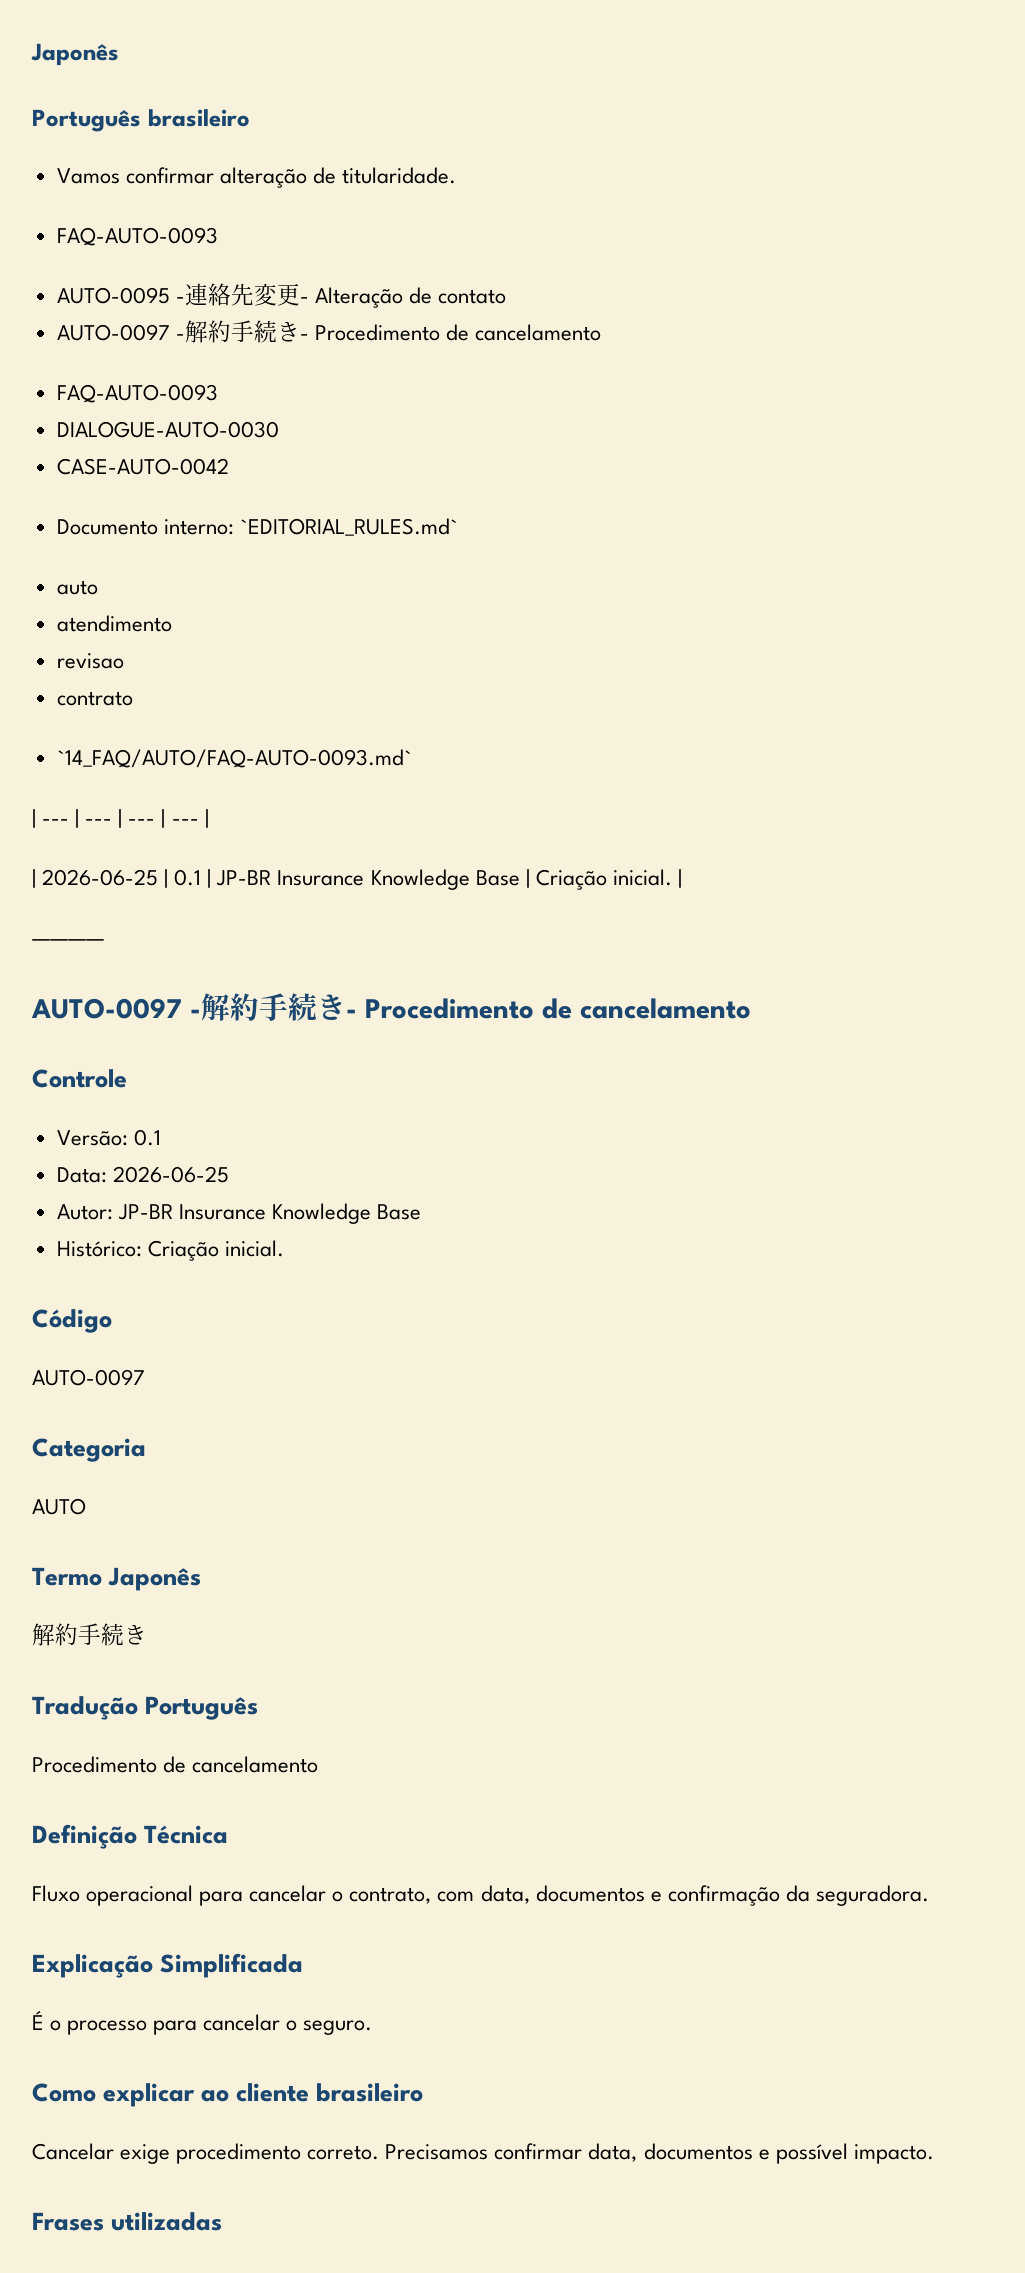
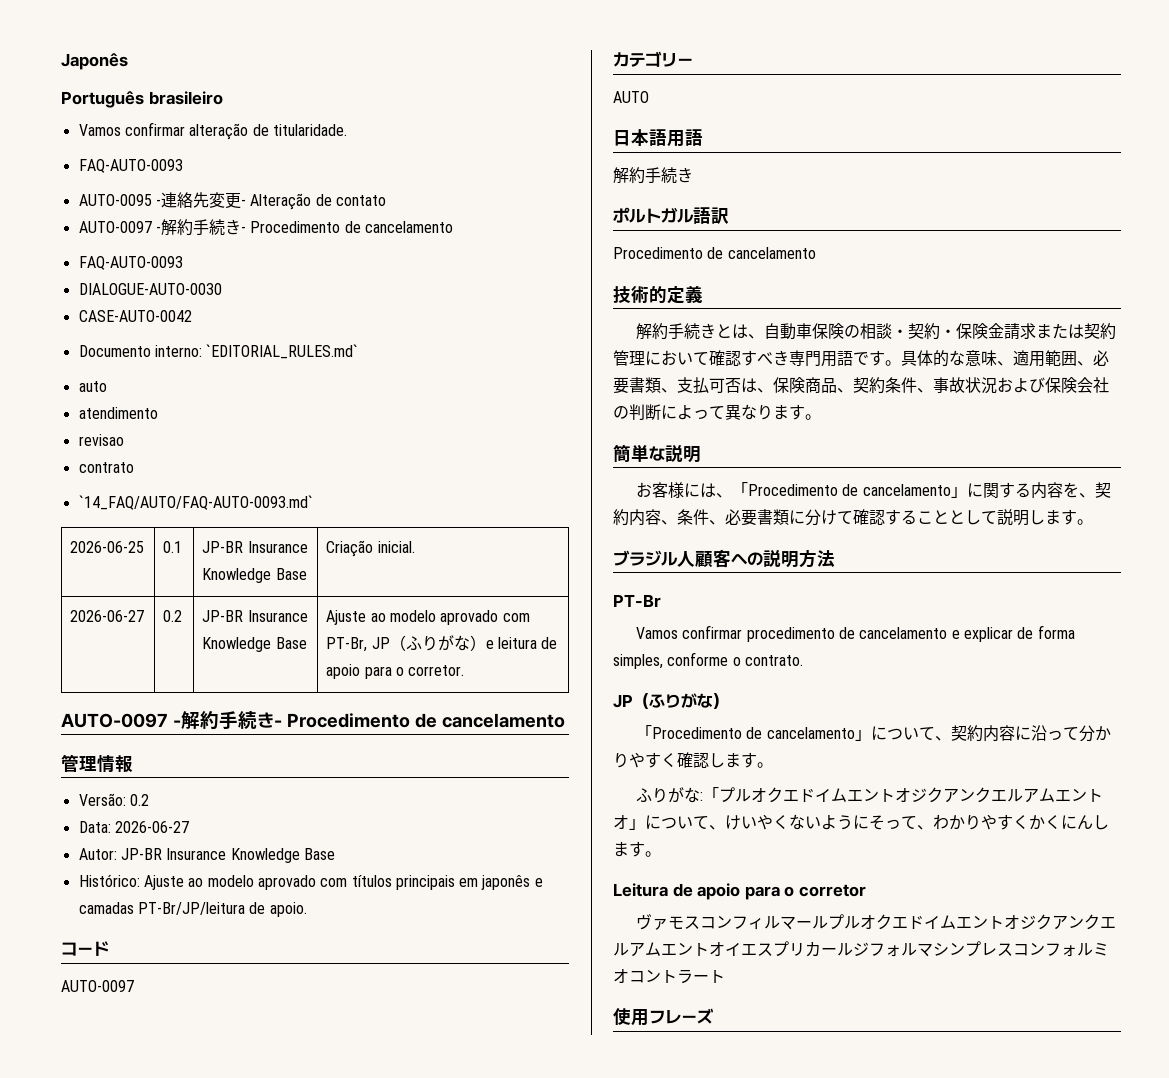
- | --- | --- | --- | --- |
- | 2026-06-25 | 0.1 | JP-BR Insurance Knowledge Base | Criação inicial. |
- ————
+ 2026-06-25 | 0.1 | JP-BR Insurance Knowledge Base | Criação inicial.
+ 2026-06-27 | 0.2 | JP-BR Insurance Knowledge Base | Ajuste ao modelo aprovado com PT-Br, JP（ふりがな）e leitura de apoio para o corretor.
  AUTO-0097 -解約手続き- Procedimento de cancelamento
- Controle
+ 管理情報
- Versão: 0.1
+ Versão: 0.2
- Data: 2026-06-25
+ Data: 2026-06-27
- Histórico: Criação inicial.
- Código
+ Histórico: Ajuste ao modelo aprovado com títulos principais em japonês e camadas PT-Br/JP/leitura de apoio.
+ コード
- Categoria
+ カテゴリー
- Termo Japonês
+ 日本語用語
- Tradução Português
+ ポルトガル語訳
  Procedimento de cancelamento
- Definição Técnica
- Fluxo operacional para cancelar o contrato, com data, documentos e confirmação da seguradora.
- Explicação Simplificada
- É o processo para cancelar o seguro.
- Como explicar ao cliente brasileiro
- Cancelar exige procedimento correto. Precisamos confirmar data, documentos e possível impacto.
- Frases utilizadas
+ 技術的定義
+ 解約手続きとは、自動車保険の相談・契約・保険金請求または契約管理において確認すべき専門用語です。具体的な意味、適用範囲、必要書類、支払可否は、保険商品、契約条件、事故状況および保険会社の判断によって異なります。
+ 簡単な説明
+ お客様には、「Procedimento de cancelamento」に関する内容を、契約内容、条件、必要書類に分けて確認することとして説明します。
+ ブラジル人顧客への説明方法
+ PT-Br
+ Vamos confirmar procedimento de cancelamento e explicar de forma simples, conforme o contrato.
+ JP（ふりがな）
+ 「Procedimento de cancelamento」について、契約内容に沿って分かりやすく確認します。
+ ふりがな:「プルオクエドイムエントオジクアンクエルアムエントオ」について、けいやくないようにそって、わかりやすくかくにんします。
+ Leitura de apoio para o corretor
+ ヴァモスコンフィルマールプルオクエドイムエントオジクアンクエルアムエントオイエスプリカールジフォルマシンプレスコンフォルミオコントラート
+ 使用フレーズ

